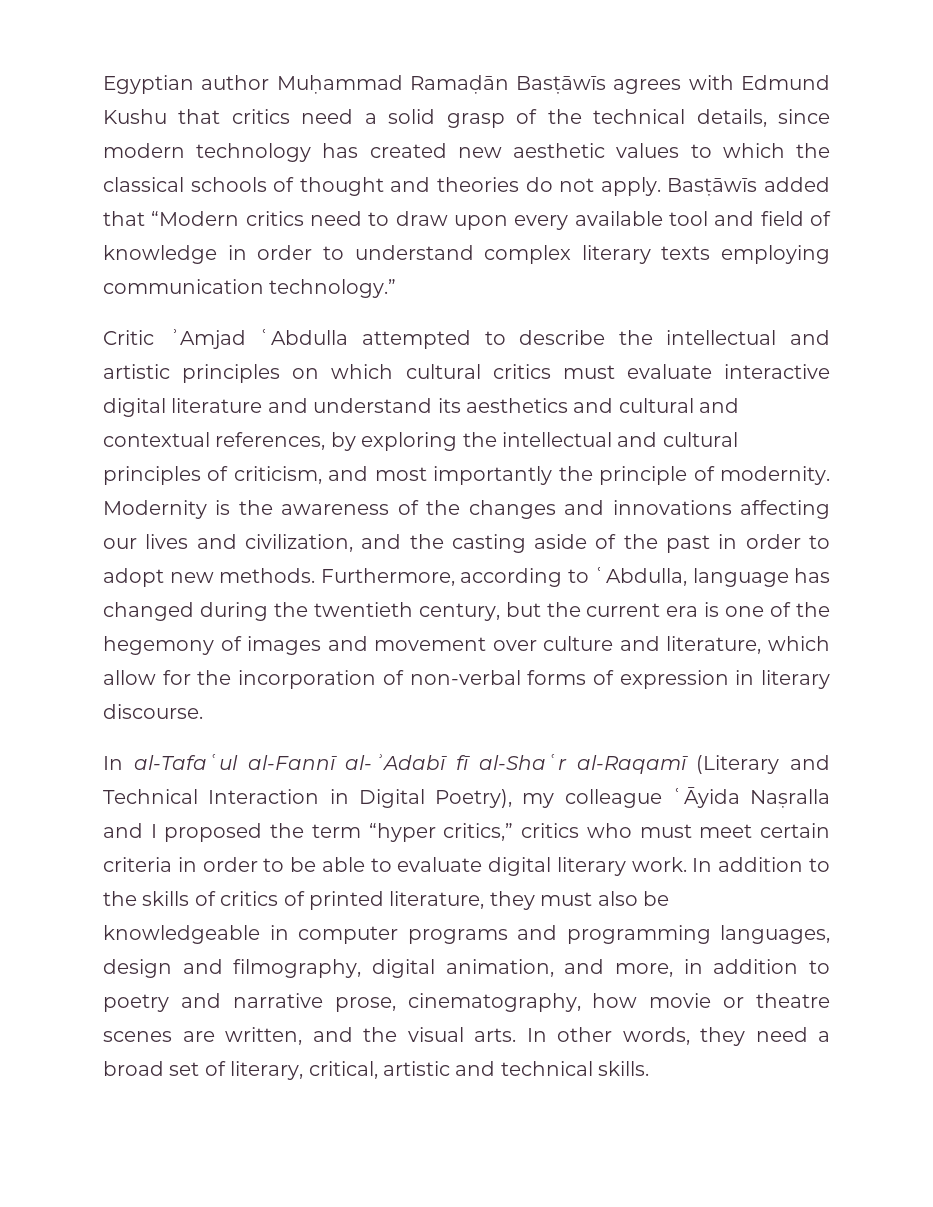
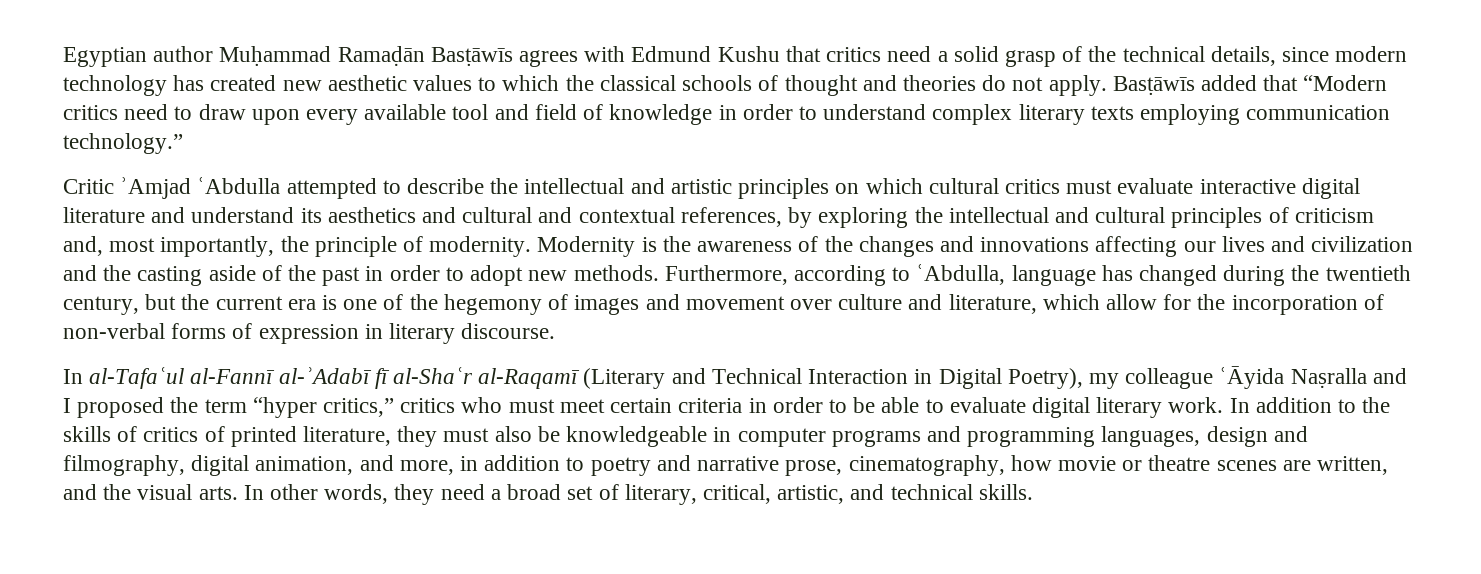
- Critic ʾAmjad ʿAbdulla attempted to describe the intellectual and artistic principles on which cultural critics must evaluate interactive digital literature and understand its aesthetics and cultural and contextual references, by exploring the intellectual and cultural principles of criticism, and most importantly the principle of modernity.
+ Critic ʾAmjad ʿAbdulla attempted to describe the intellectual and artistic principles on which cultural critics must evaluate interactive digital literature and understand its aesthetics and cultural and contextual references, by exploring the intellectual and cultural principles of criticism and, most importantly, the principle of modernity.
- Modernity is the awareness of the changes and innovations affecting our lives and civilization, and the casting aside of the past in order to adopt new methods.
+ Modernity is the awareness of the changes and innovations affecting our lives and civilization and the casting aside of the past in order to adopt new methods.
- In addition to the skills of critics of printed literature, they must also be knowledgeable in computer programs and programming languages, design and filmography, digital animation, and more, in addition to poetry and narrative prose, cinematography, how movie or theatre scenes are written, and the visual arts. In other words, they need a broad set of literary, critical, artistic and technical skills.
+ In addition to the skills of critics of printed literature, they must also be knowledgeable in computer programs and programming languages, design and filmography, digital animation, and more, in addition to poetry and narrative prose, cinematography, how movie or theatre scenes are written, and the visual arts. In other words, they need a broad set of literary, critical, artistic, and technical skills.

